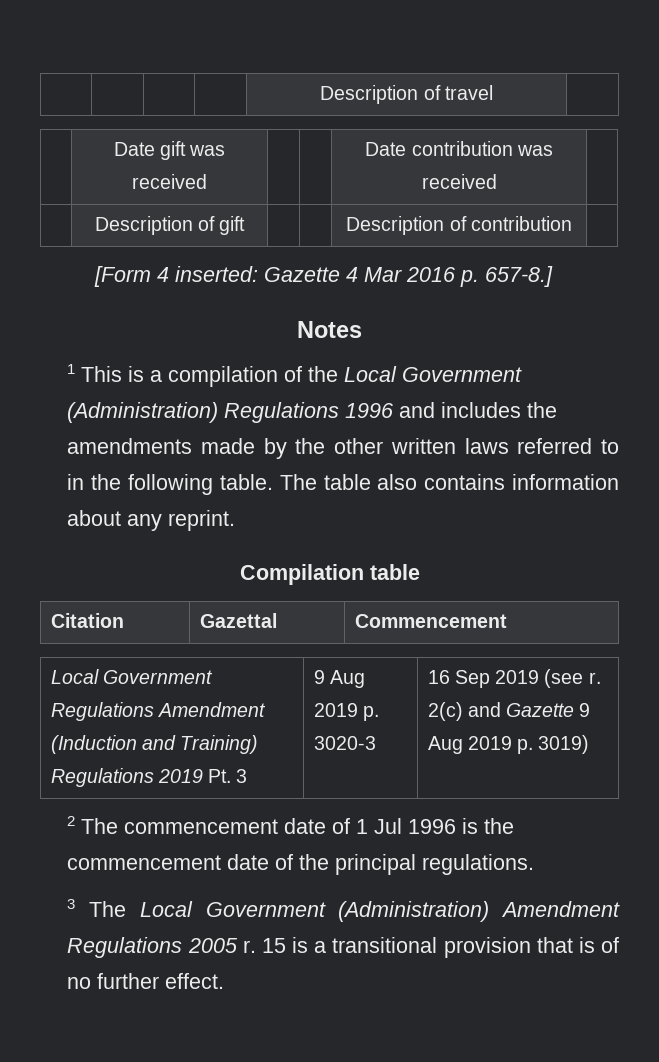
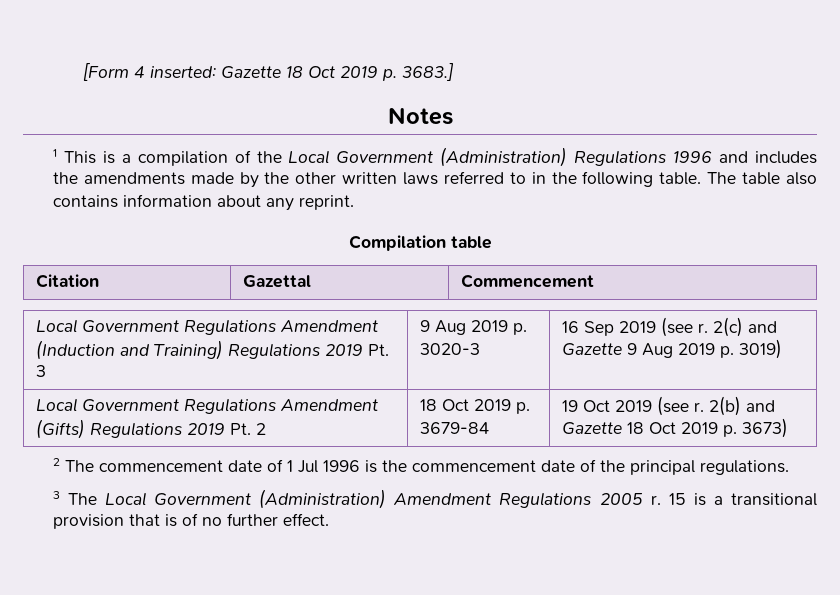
- | | | | Description of travel |
- | Date gift was received | | | Date contribution was received |
- | Description of gift | | | Description of contribution |
- [Form 4 inserted: Gazette 4 Mar 2016 p. 657-8.]
+ [Form 4 inserted: Gazette 18 Oct 2019 p. 3683.]
+ Local Government Regulations Amendment (Gifts) Regulations 2019 Pt. 2 | 18 Oct 2019 p. 3679-84 | 19 Oct 2019 (see r. 2(b) and Gazette 18 Oct 2019 p. 3673)

